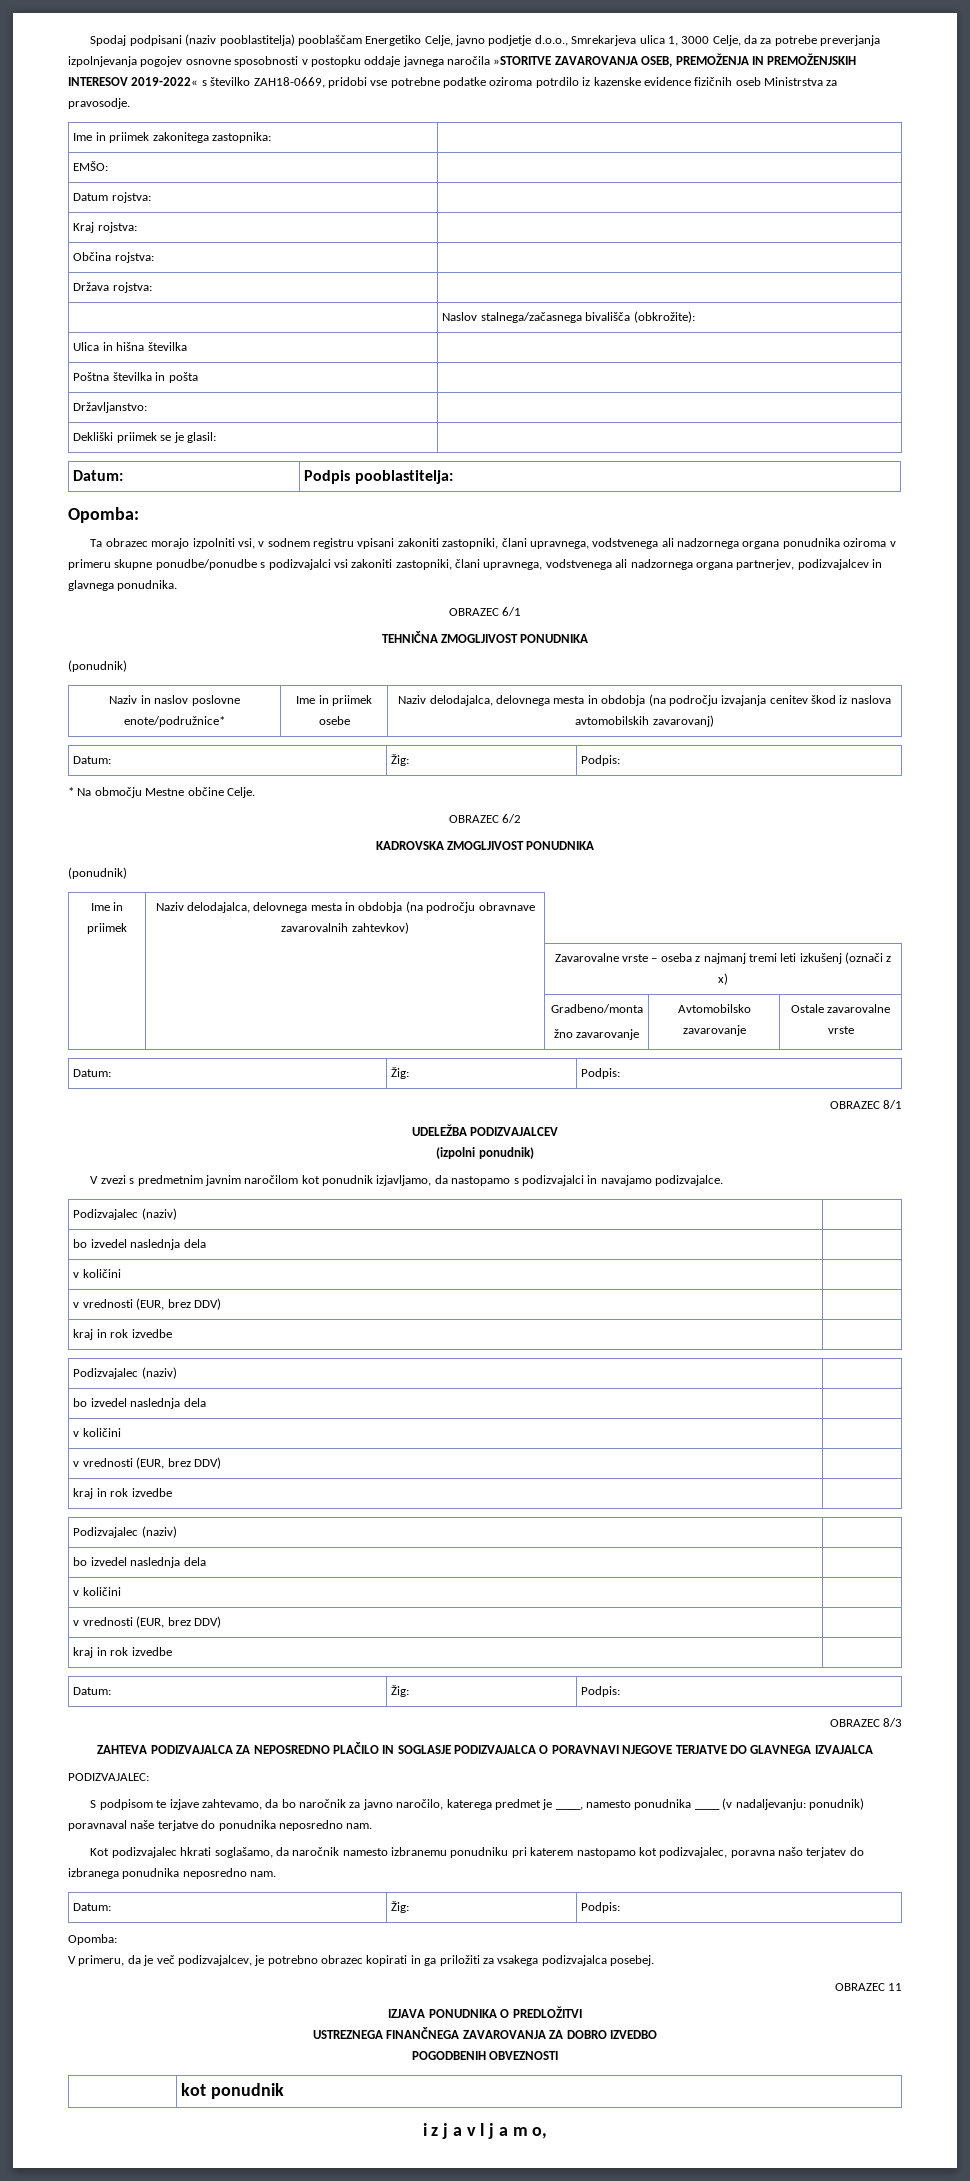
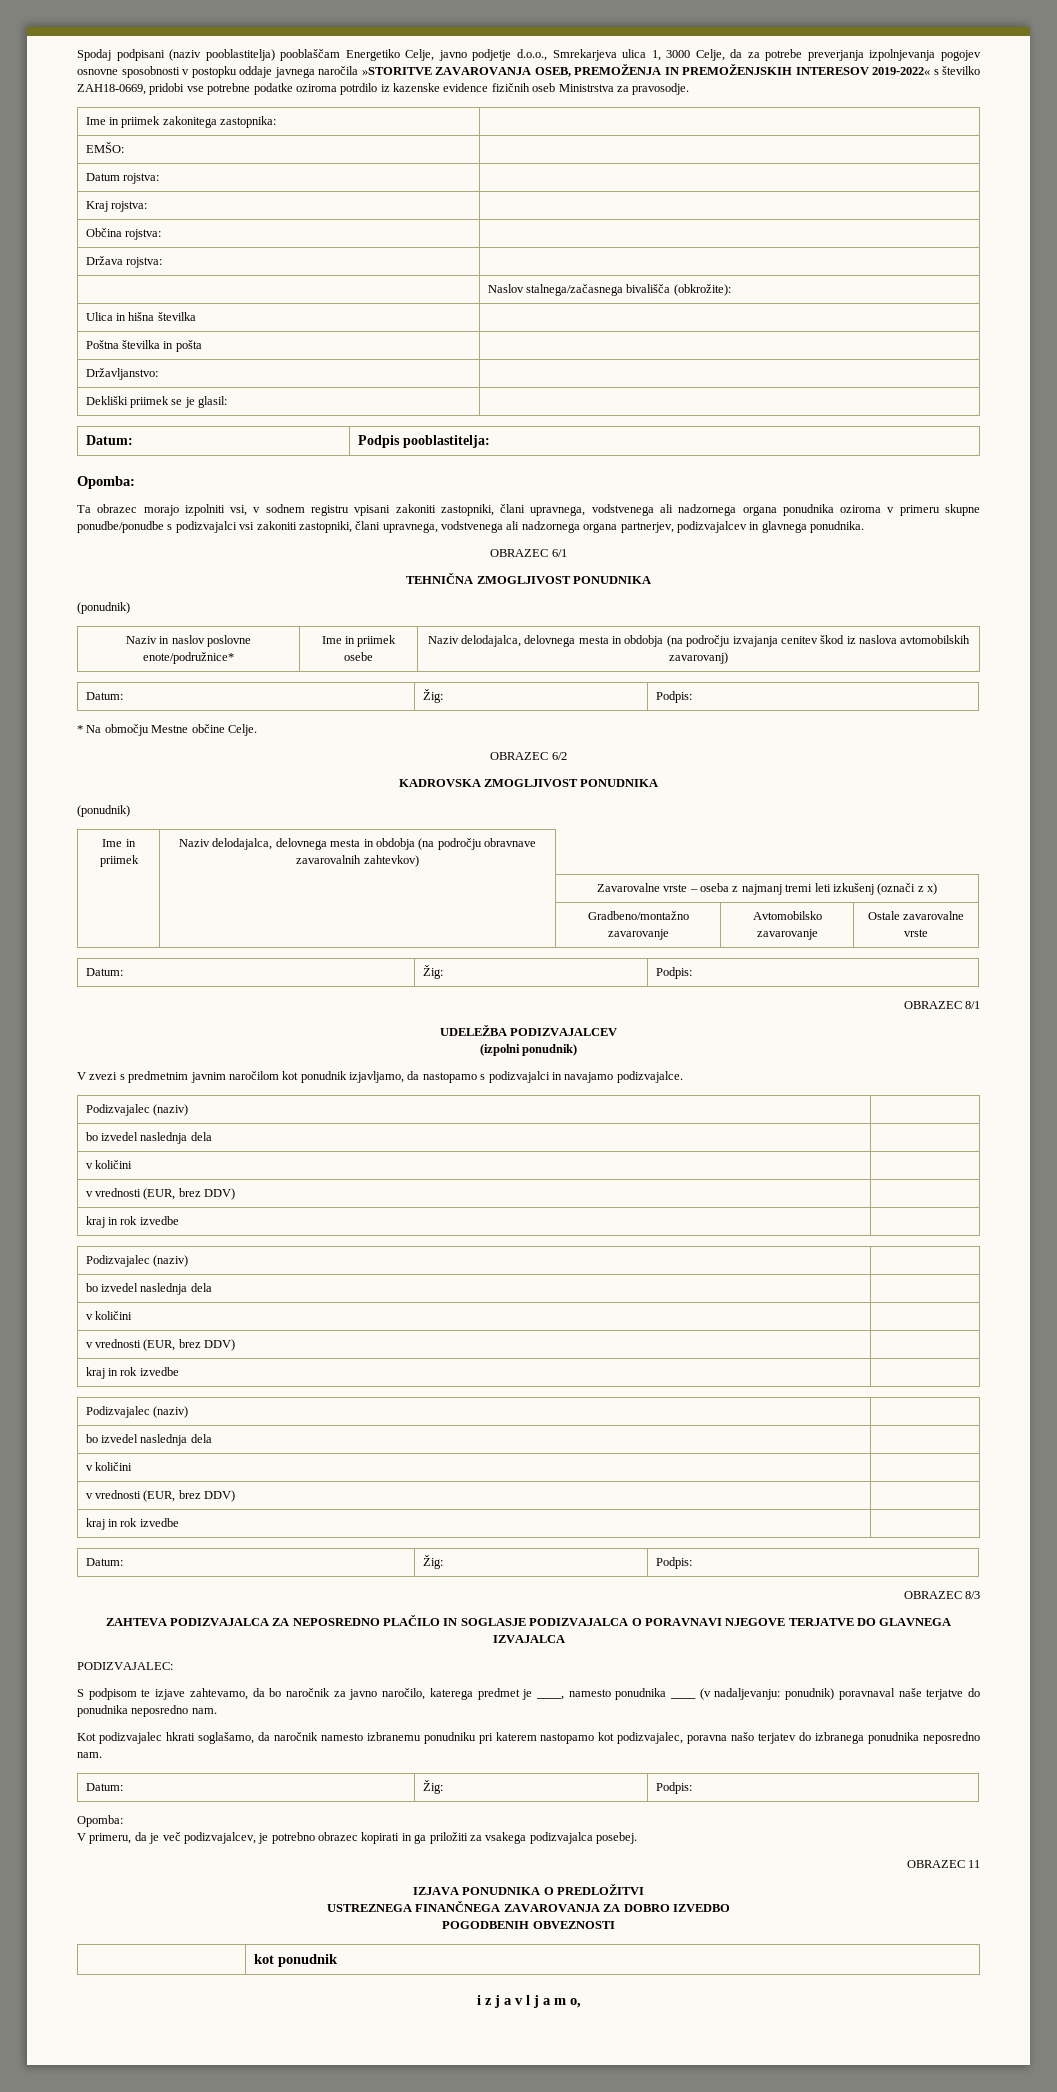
- | | Gradbeno/monta
- žno zavarovanje | Avtomobilsko zavarovanje | Ostale zavarovalne vrste
+ | | Gradbeno/montažno zavarovanje | Avtomobilsko zavarovanje | Ostale zavarovalne vrste

